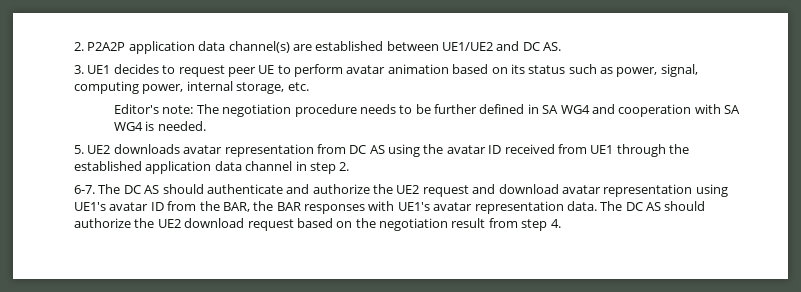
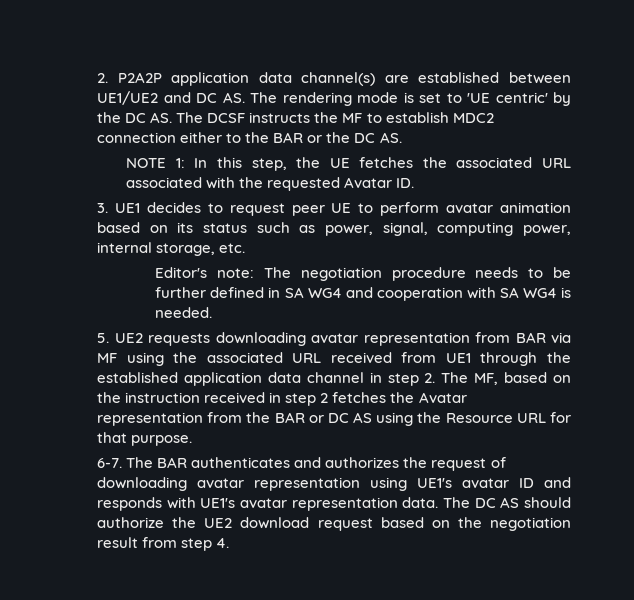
- 2. P2A2P application data channel(s) are established between UE1/UE2 and DC AS.
+ 2. P2A2P application data channel(s) are established between UE1/UE2 and DC AS. The rendering mode is set to 'UE centric' by the DC AS. The DCSF instructs the MF to establish MDC2 connection either to the BAR or the DC AS.
+ NOTE 1: In this step, the UE fetches the associated URL associated with the requested Avatar ID.
- 5. UE2 downloads avatar representation from DC AS using the avatar ID received from UE1 through the established application data channel in step 2.
- 6-7. The DC AS should authenticate and authorize the UE2 request and download avatar representation using UE1's avatar ID from the BAR, the BAR responses with UE1's avatar representation data.
+ 5. UE2 requests downloading avatar representation from BAR via MF using the associated URL received from UE1 through the established application data channel in step 2. The MF, based on the instruction received in step 2 fetches the Avatar representation from the BAR or DC AS using the Resource URL for that purpose.
+ 6-7. The BAR authenticates and authorizes the request of downloading avatar representation using UE1's avatar ID and responds with UE1's avatar representation data.

